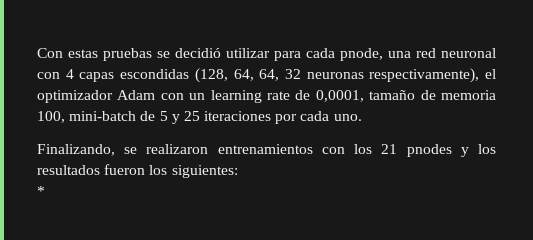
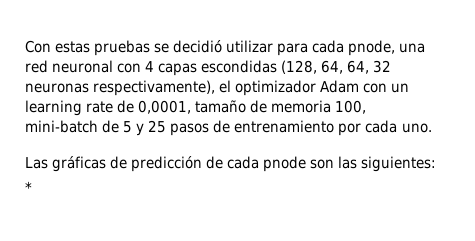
- Con estas pruebas se decidió utilizar para cada pnode, una red neuronal con 4 capas escondidas (128, 64, 64, 32 neuronas respectivamente), el optimizador Adam con un learning rate de 0,0001, tamaño de memoria 100, mini-batch de 5 y 25 iteraciones por cada uno.
+ Con estas pruebas se decidió utilizar para cada pnode, una red neuronal con 4 capas escondidas (128, 64, 64, 32 neuronas respectivamente), el optimizador Adam con un learning rate de 0,0001, tamaño de memoria 100, mini-batch de 5 y 25 pasos de entrenamiento por cada uno.
- Finalizando, se realizaron entrenamientos con los 21 pnodes y los resultados fueron los siguientes:
+ Las gráficas de predicción de cada pnode son las siguientes:

